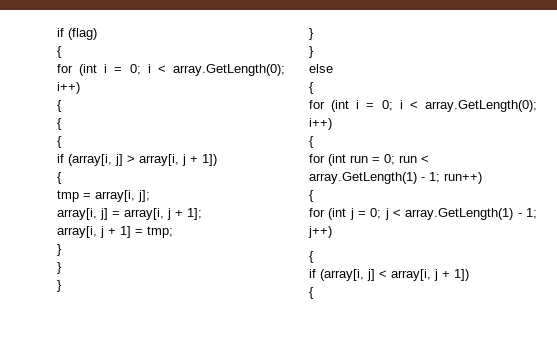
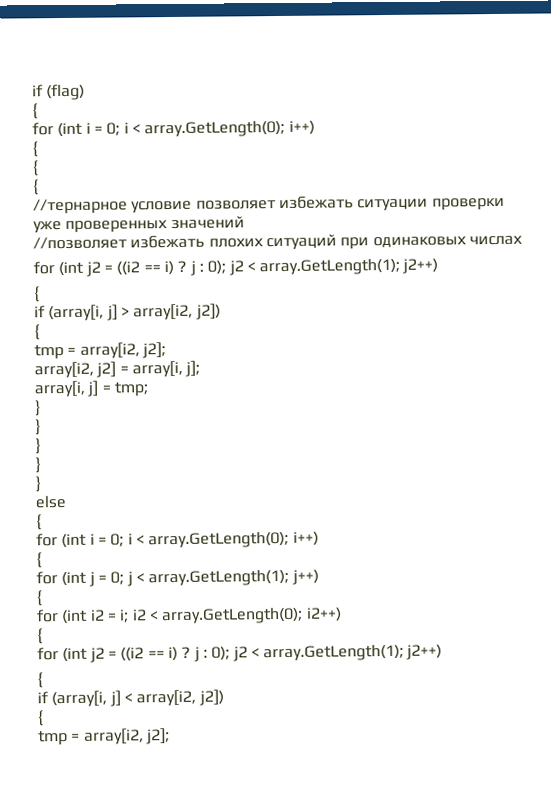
+ //тернарное условие позволяет избежать ситуации проверки уже проверенных значений
+ //позволяет избежать плохих ситуаций при одинаковых числах
+ for (int j2 = ((i2 == i) ? j : 0); j2 < array.GetLength(1); j2++)
+ {
- if (array[i, j] > array[i, j + 1])
+ if (array[i, j] > array[i2, j2])
  {
- tmp = array[i, j];
+ tmp = array[i2, j2];
+ array[i2, j2] = array[i, j];
- array[i, j] = array[i, j + 1];
- array[i, j + 1] = tmp;
+ array[i, j] = tmp;
- for (int run = 0; run < array.GetLength(1) - 1; run++)
+ for (int j = 0; j < array.GetLength(1); j++)
  {
- for (int j = 0; j < array.GetLength(1) - 1; j++)
+ for (int i2 = i; i2 < array.GetLength(0); i2++)
+ {
+ for (int j2 = ((i2 == i) ? j : 0); j2 < array.GetLength(1); j2++)
- if (array[i, j] < array[i, j + 1])
+ if (array[i, j] < array[i2, j2])
  {
+ tmp = array[i2, j2];

